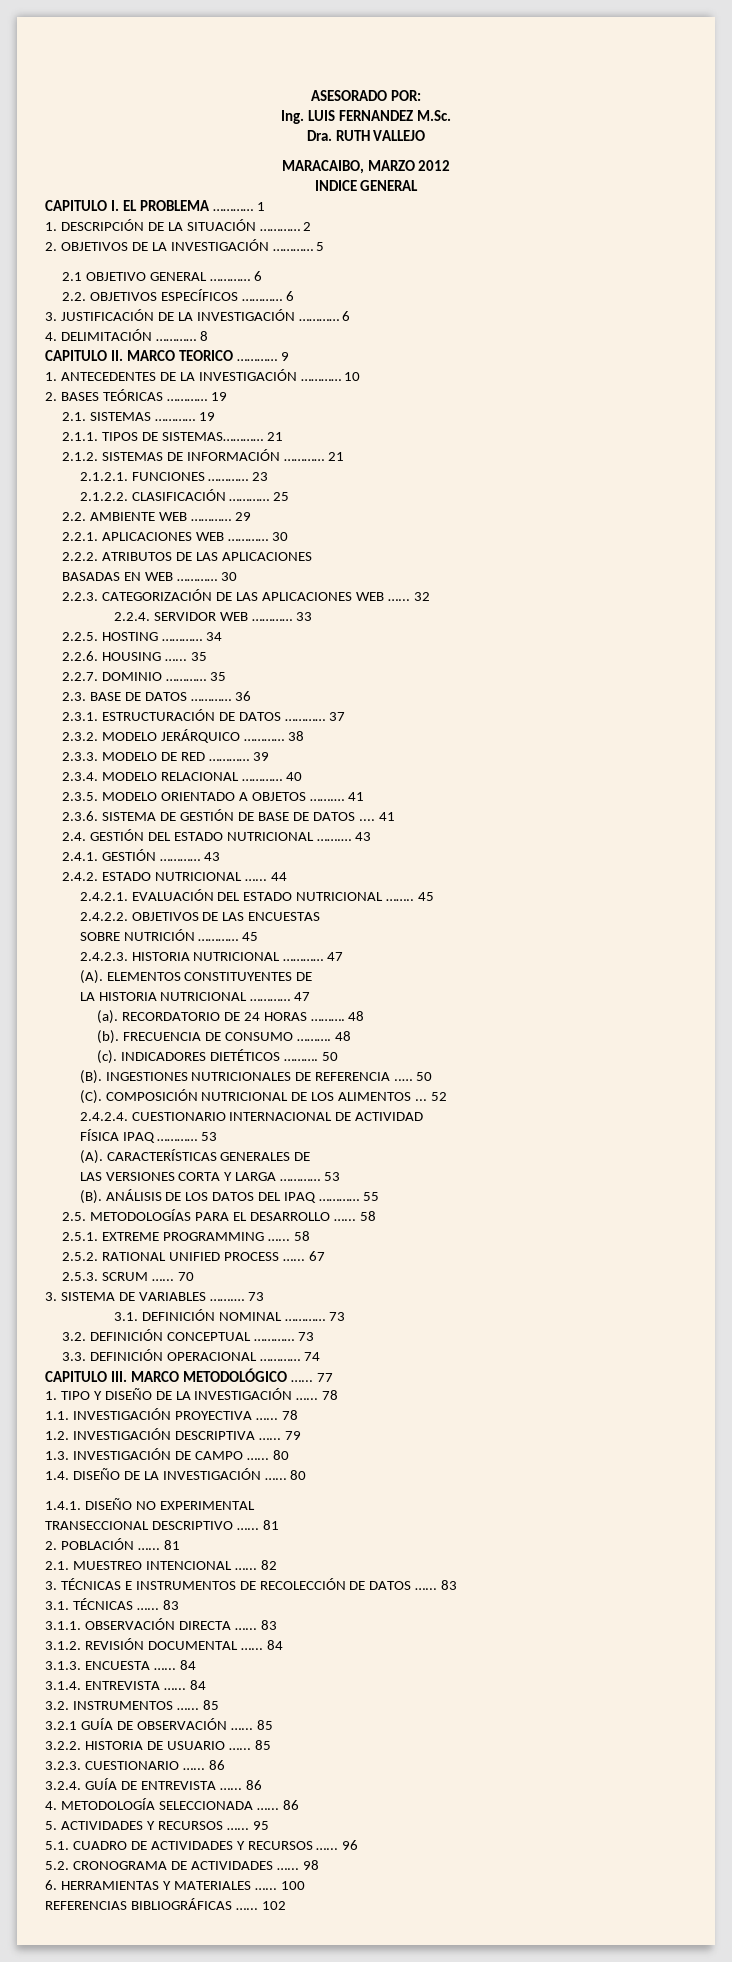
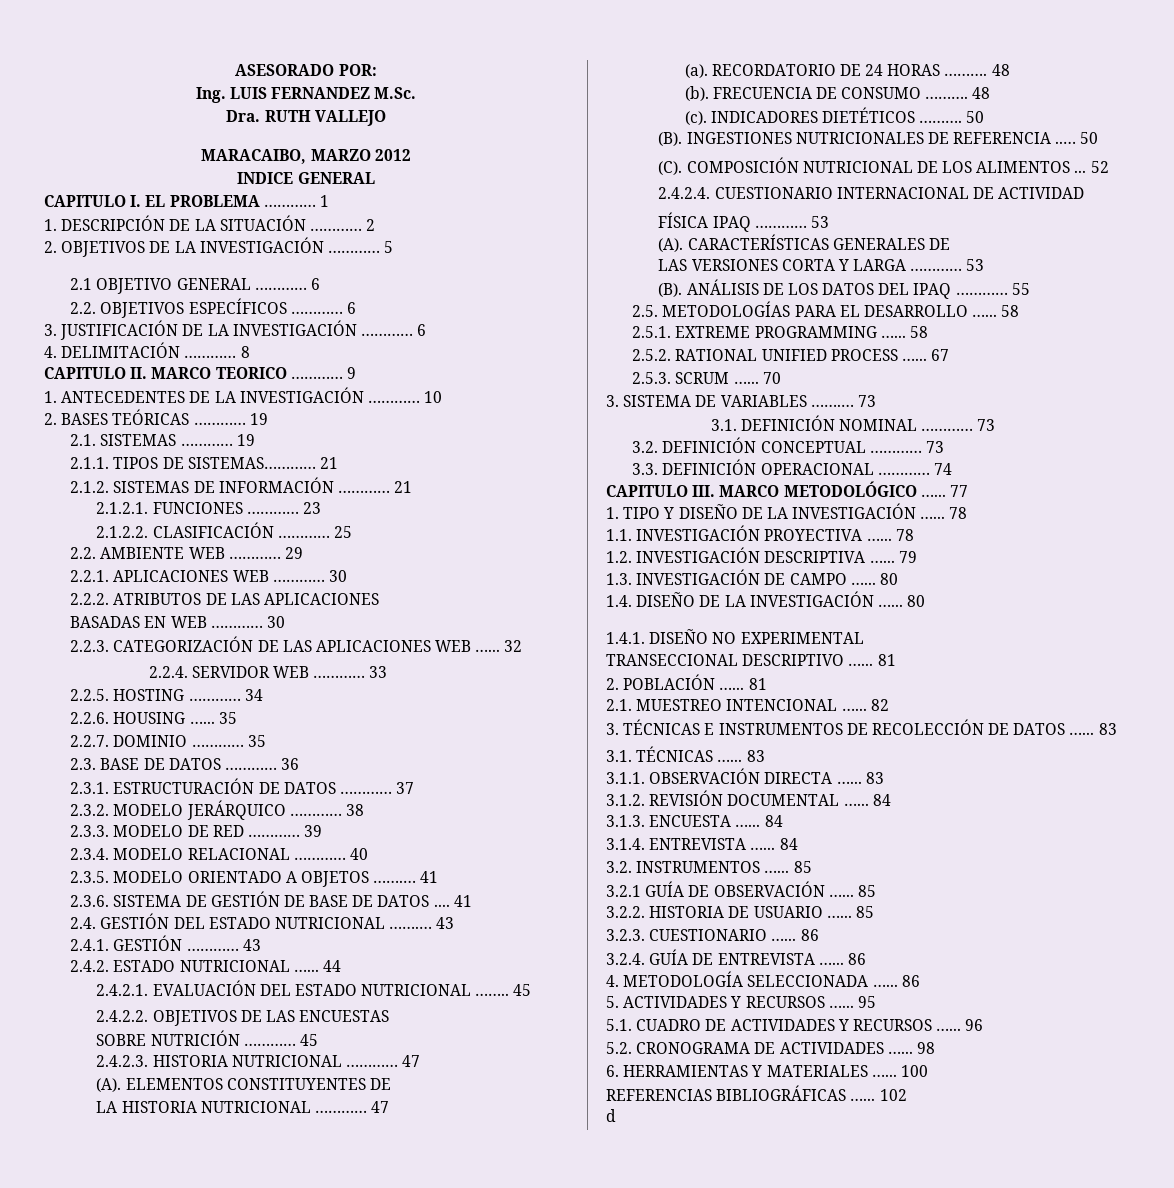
+ d

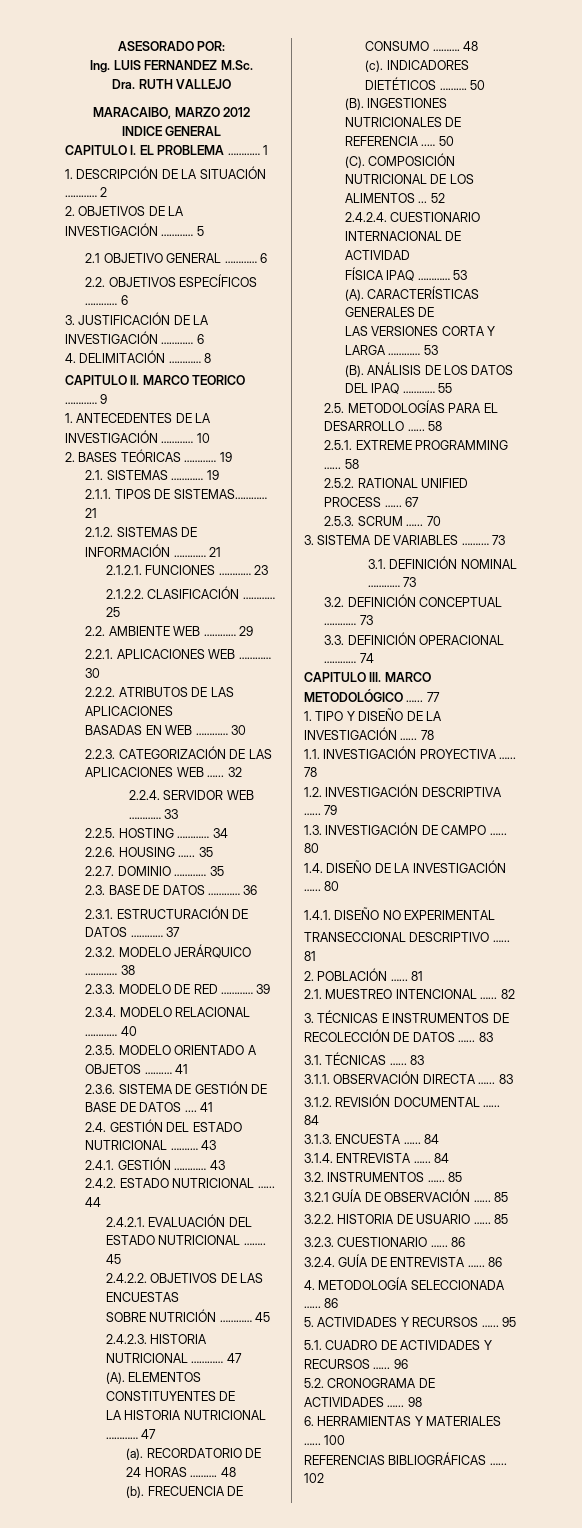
- d

